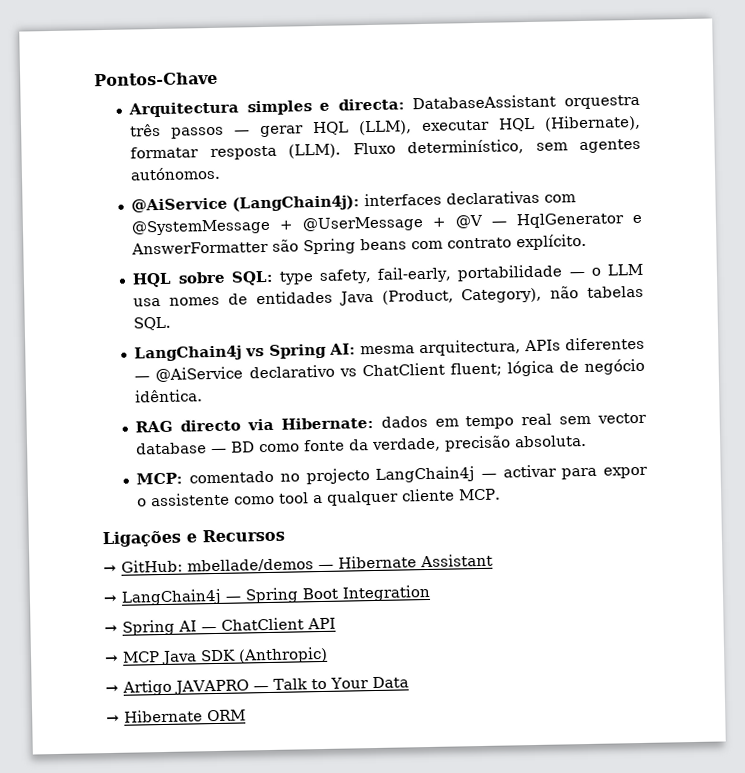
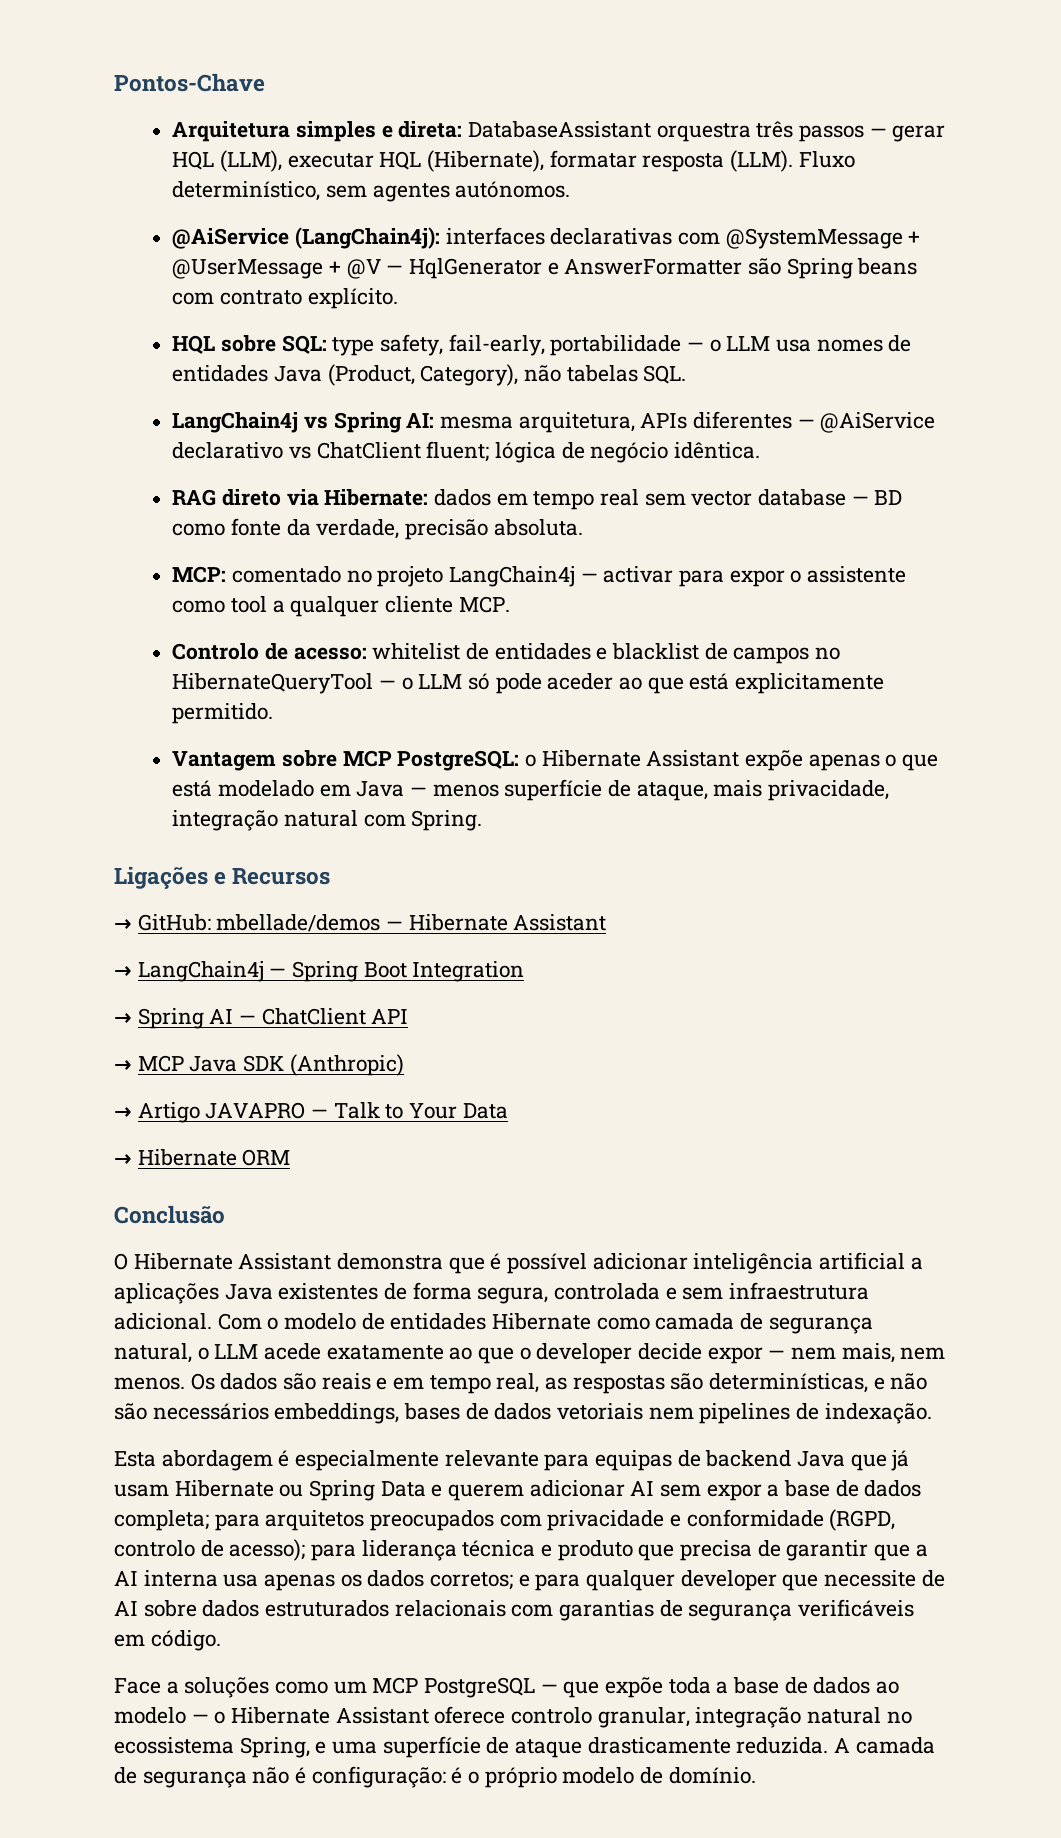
- Arquitectura simples e directa: DatabaseAssistant orquestra três passos — gerar HQL (LLM), executar HQL (Hibernate), formatar resposta (LLM).
+ Arquitetura simples e direta: DatabaseAssistant orquestra três passos — gerar HQL (LLM), executar HQL (Hibernate), formatar resposta (LLM).
- LangChain4j vs Spring AI: mesma arquitectura, APIs diferentes — @AiService declarativo vs ChatClient fluent; lógica de negócio idêntica.
+ LangChain4j vs Spring AI: mesma arquitetura, APIs diferentes — @AiService declarativo vs ChatClient fluent; lógica de negócio idêntica.
- RAG directo via Hibernate: dados em tempo real sem vector database — BD como fonte da verdade, precisão absoluta.
+ RAG direto via Hibernate: dados em tempo real sem vector database — BD como fonte da verdade, precisão absoluta.
- MCP: comentado no projecto LangChain4j — activar para expor o assistente como tool a qualquer cliente MCP.
+ MCP: comentado no projeto LangChain4j — activar para expor o assistente como tool a qualquer cliente MCP.
+ Controlo de acesso: whitelist de entidades e blacklist de campos no HibernateQueryTool — o LLM só pode aceder ao que está explicitamente permitido.
+ Vantagem sobre MCP PostgreSQL: o Hibernate Assistant expõe apenas o que está modelado em Java — menos superfície de ataque, mais privacidade, integração natural com Spring.
+ Conclusão
+ O Hibernate Assistant demonstra que é possível adicionar inteligência artificial a aplicações Java existentes de forma segura, controlada e sem infraestrutura adicional. Com o modelo de entidades Hibernate como camada de segurança natural, o LLM acede exatamente ao que o developer decide expor — nem mais, nem menos. Os dados são reais e em tempo real, as respostas são determinísticas, e não são necessários embeddings, bases de dados vetoriais nem pipelines de indexação.
+ Esta abordagem é especialmente relevante para equipas de backend Java que já usam Hibernate ou Spring Data e querem adicionar AI sem expor a base de dados completa; para arquitetos preocupados com privacidade e conformidade (RGPD, controlo de acesso); para liderança técnica e produto que precisa de garantir que a AI interna usa apenas os dados corretos; e para qualquer developer que necessite de AI sobre dados estruturados relacionais com garantias de segurança verificáveis em código.
+ Face a soluções como um MCP PostgreSQL — que expõe toda a base de dados ao modelo — o Hibernate Assistant oferece controlo granular, integração natural no ecossistema Spring, e uma superfície de ataque drasticamente reduzida. A camada de segurança não é configuração: é o próprio modelo de domínio.

